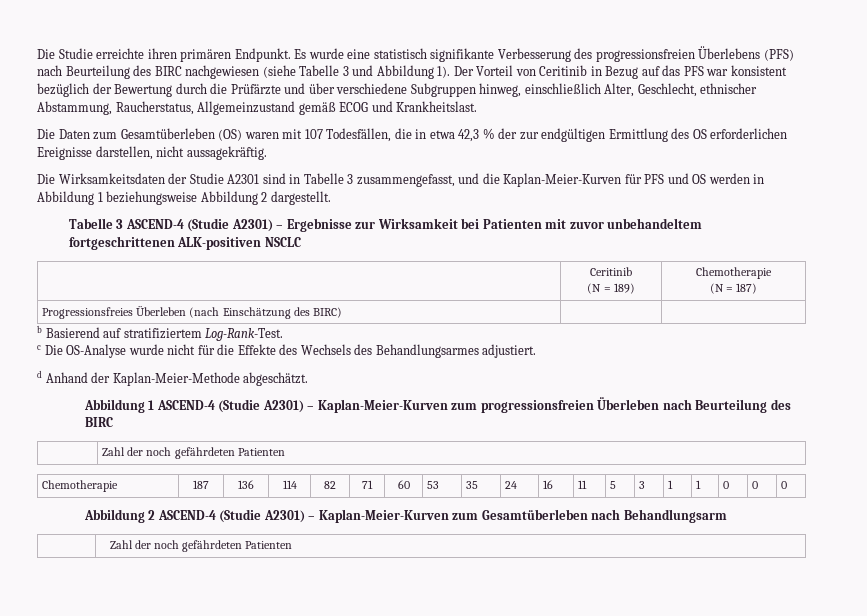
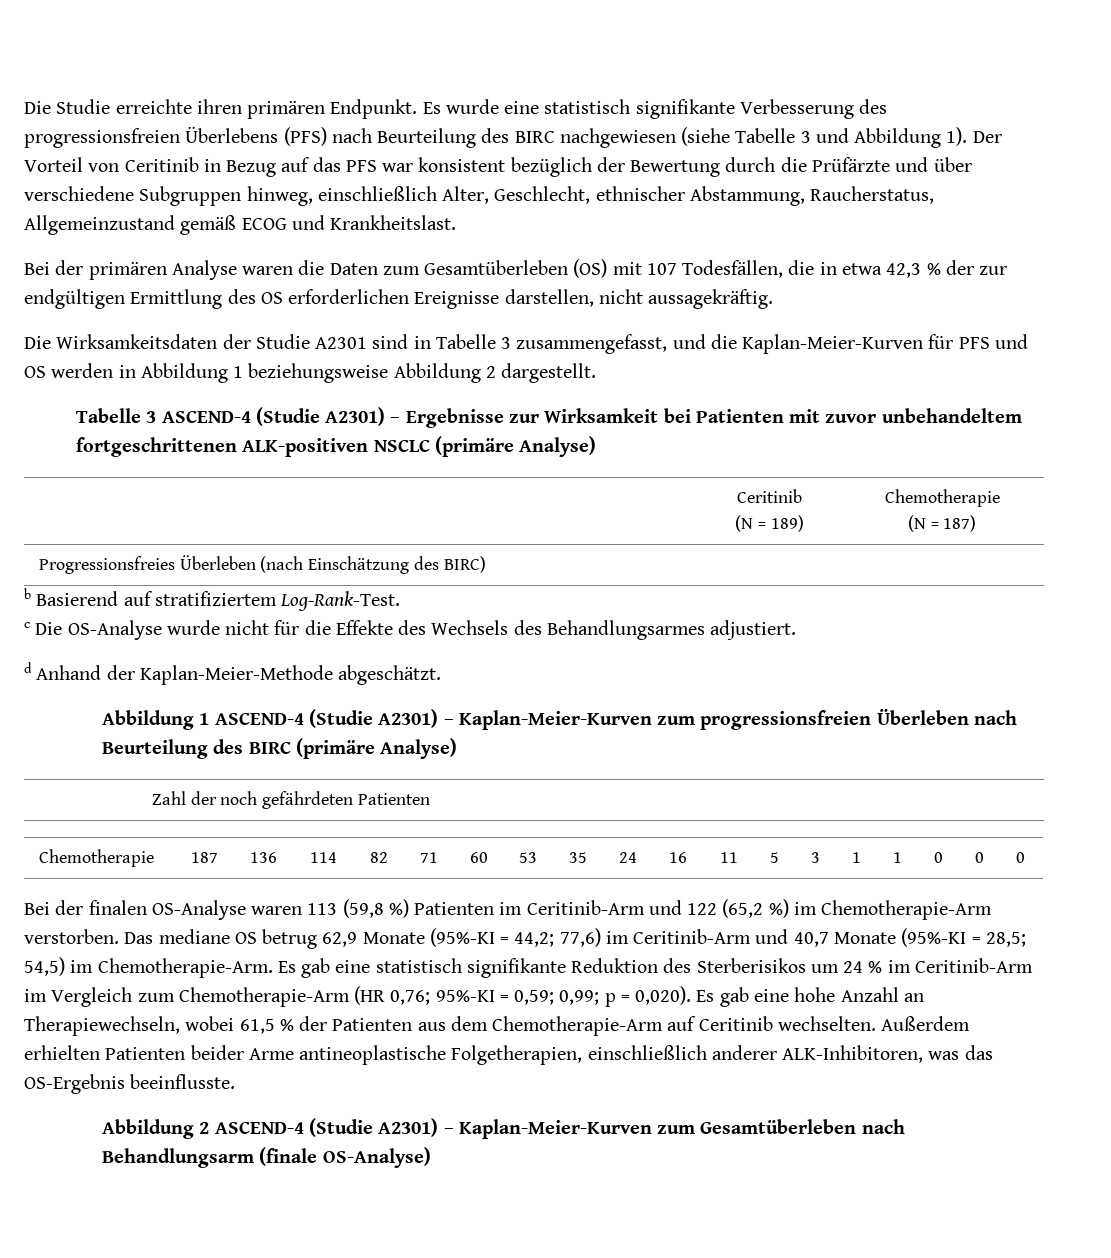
- Die Daten zum Gesamtüberleben (OS) waren mit 107 Todesfällen, die in etwa 42,3 % der zur endgültigen Ermittlung des OS erforderlichen Ereignisse darstellen, nicht aussagekräftig.
+ Bei der primären Analyse waren die Daten zum Gesamtüberleben (OS) mit 107 Todesfällen, die in etwa 42,3 % der zur endgültigen Ermittlung des OS erforderlichen Ereignisse darstellen, nicht aussagekräftig.
- Tabelle 3 ASCEND-4 (Studie A2301) – Ergebnisse zur Wirksamkeit bei Patienten mit zuvor unbehandeltem fortgeschrittenen ALK-positiven NSCLC
+ Tabelle 3 ASCEND-4 (Studie A2301) – Ergebnisse zur Wirksamkeit bei Patienten mit zuvor unbehandeltem fortgeschrittenen ALK-positiven NSCLC (primäre Analyse)
- Abbildung 1 ASCEND-4 (Studie A2301) – Kaplan-Meier-Kurven zum progressionsfreien Überleben nach Beurteilung des BIRC
+ Abbildung 1 ASCEND-4 (Studie A2301) – Kaplan-Meier-Kurven zum progressionsfreien Überleben nach Beurteilung des BIRC (primäre Analyse)
+ Bei der finalen OS-Analyse waren 113 (59,8 %) Patienten im Ceritinib-Arm und 122 (65,2 %) im Chemotherapie-Arm verstorben. Das mediane OS betrug 62,9 Monate (95%-KI = 44,2; 77,6) im Ceritinib-Arm und 40,7 Monate (95%-KI = 28,5; 54,5) im Chemotherapie-Arm. Es gab eine statistisch signifikante Reduktion des Sterberisikos um 24 % im Ceritinib-Arm im Vergleich zum Chemotherapie-Arm (HR 0,76; 95%-KI = 0,59; 0,99; p = 0,020). Es gab eine hohe Anzahl an Therapiewechseln, wobei 61,5 % der Patienten aus dem Chemotherapie-Arm auf Ceritinib wechselten. Außerdem erhielten Patienten beider Arme antineoplastische Folgetherapien, einschließlich anderer ALK-Inhibitoren, was das OS-Ergebnis beeinflusste.
- Abbildung 2 ASCEND-4 (Studie A2301) – Kaplan-Meier-Kurven zum Gesamtüberleben nach Behandlungsarm
- | Zahl der noch gefährdeten Patienten
+ Abbildung 2 ASCEND-4 (Studie A2301) – Kaplan-Meier-Kurven zum Gesamtüberleben nach Behandlungsarm (finale OS-Analyse)

